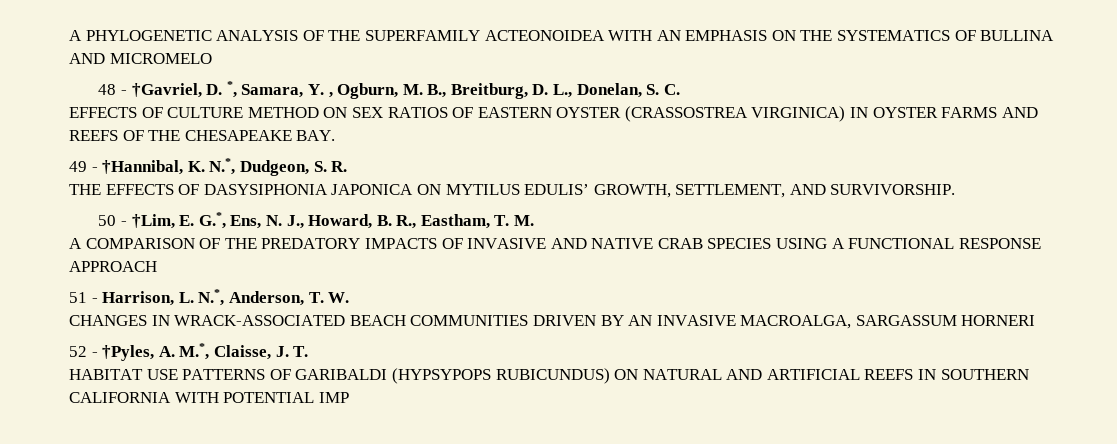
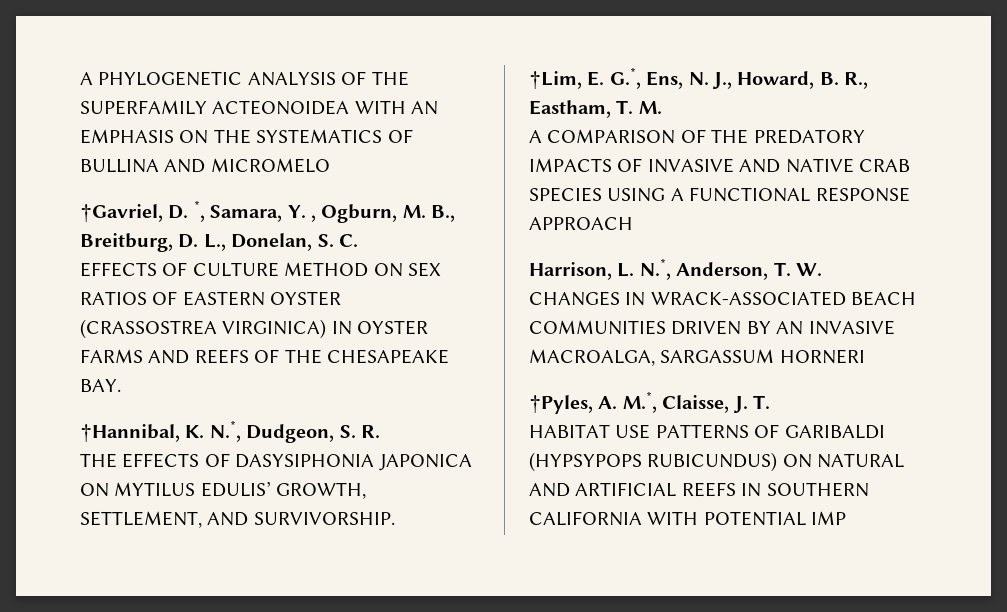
- 48 - †Gavriel, D. *, Samara, Y. , Ogburn, M. B., Breitburg, D. L., Donelan, S. C.
+ †Gavriel, D. *, Samara, Y. , Ogburn, M. B., Breitburg, D. L., Donelan, S. C.
- 49 - †Hannibal, K. N.*, Dudgeon, S. R.
+ †Hannibal, K. N.*, Dudgeon, S. R.
- 50 - †Lim, E. G.*, Ens, N. J., Howard, B. R., Eastham, T. M.
+ †Lim, E. G.*, Ens, N. J., Howard, B. R., Eastham, T. M.
- 51 - Harrison, L. N.*, Anderson, T. W.
+ Harrison, L. N.*, Anderson, T. W.
- 52 - †Pyles, A. M.*, Claisse, J. T.
+ †Pyles, A. M.*, Claisse, J. T.

